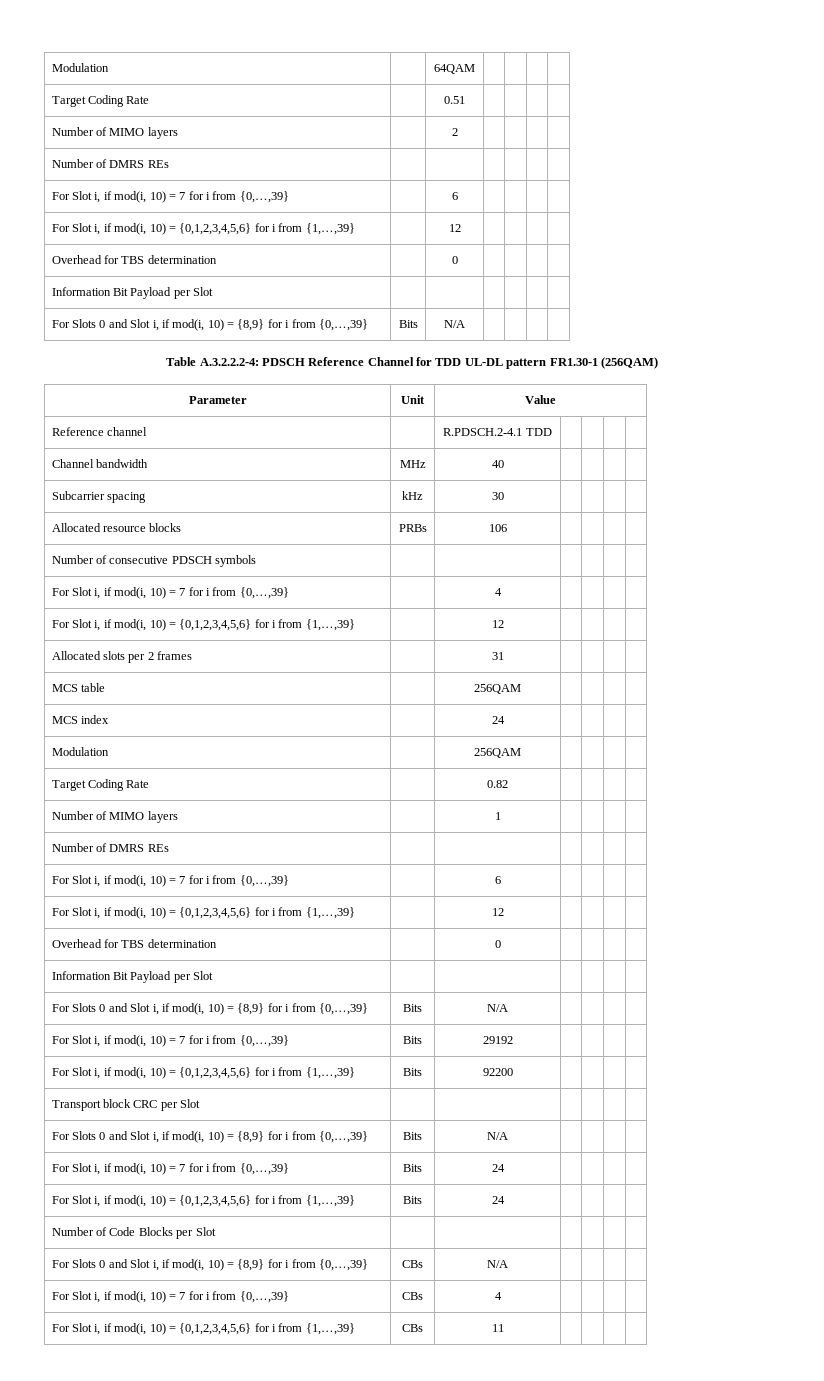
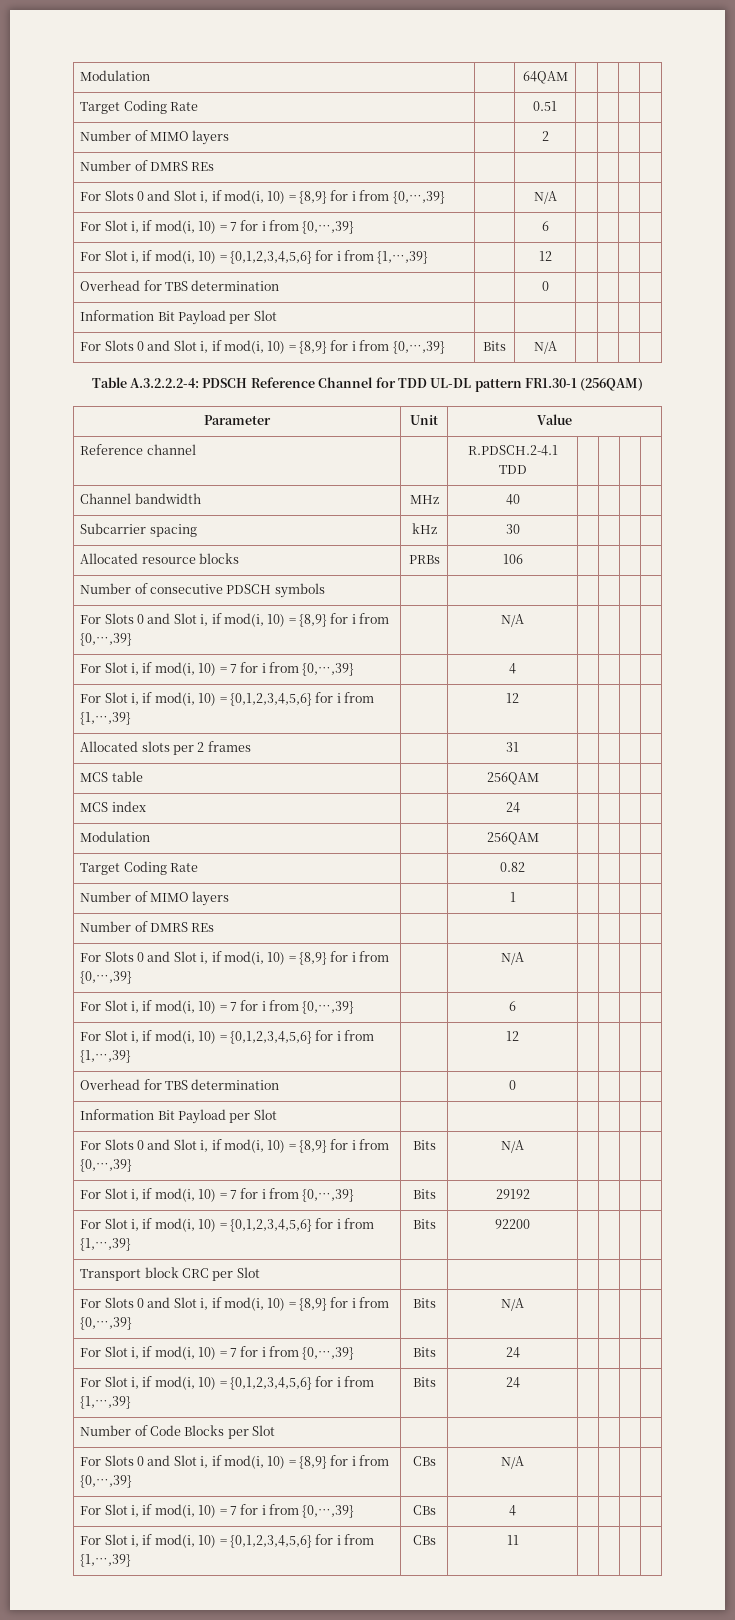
  Number of MIMO layers | | 2 | | | |
  Number of DMRS REs | | | | | |
+ For Slots 0 and Slot i, if mod(i, 10) = {8,9} for i from {0,…,39} | | N/A | | | |
  Number of consecutive PDSCH symbols | | | | | |
+ For Slots 0 and Slot i, if mod(i, 10) = {8,9} for i from {0,…,39} | | N/A | | | |
  Number of MIMO layers | | 1 | | | |
  Number of DMRS REs | | | | | |
+ For Slots 0 and Slot i, if mod(i, 10) = {8,9} for i from {0,…,39} | | N/A | | | |

